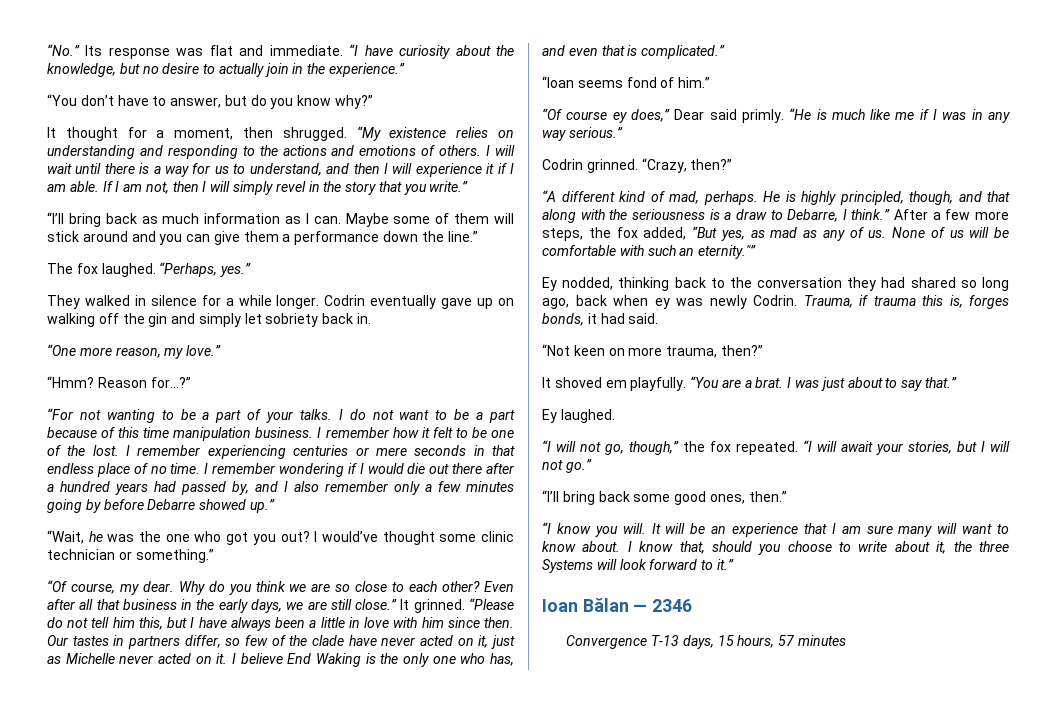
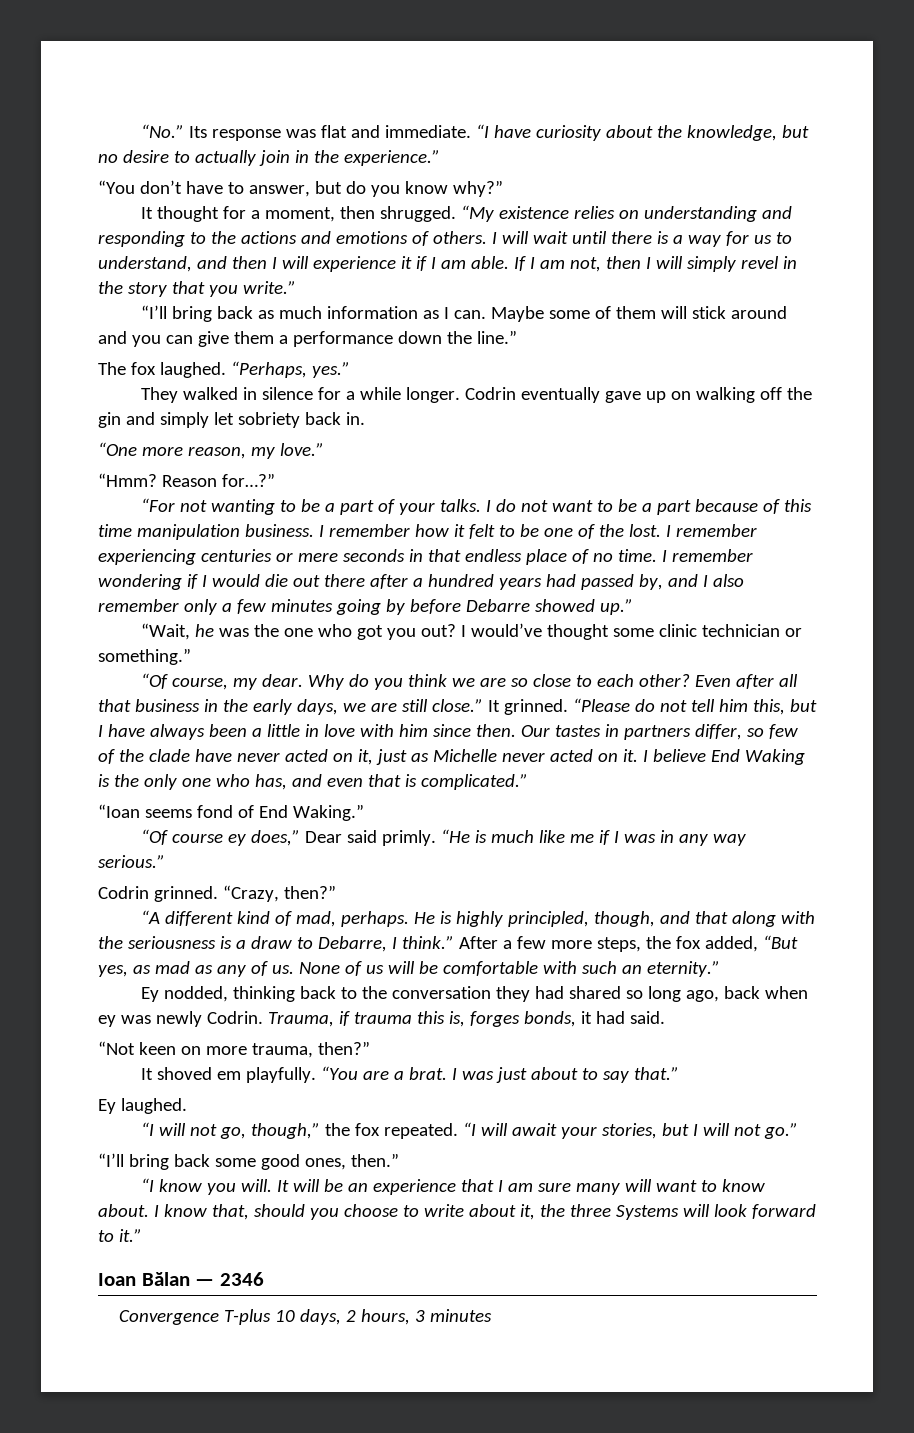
- “Ioan seems fond of him.”
+ “Ioan seems fond of End Waking.”
- None of us will be comfortable with such an eternity."”
+ None of us will be comfortable with such an eternity.”
- Convergence T-13 days, 15 hours, 57 minutes
+ Convergence T-plus 10 days, 2 hours, 3 minutes

